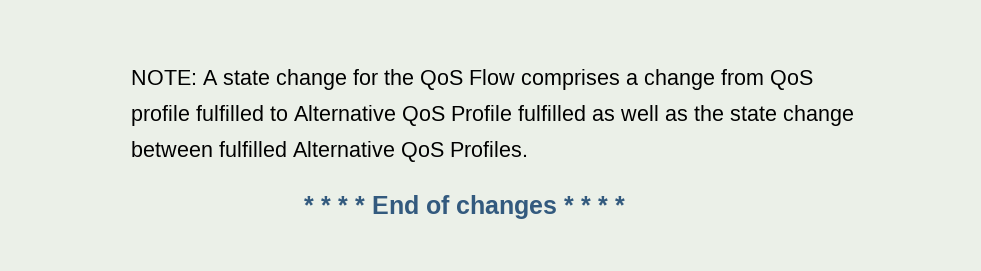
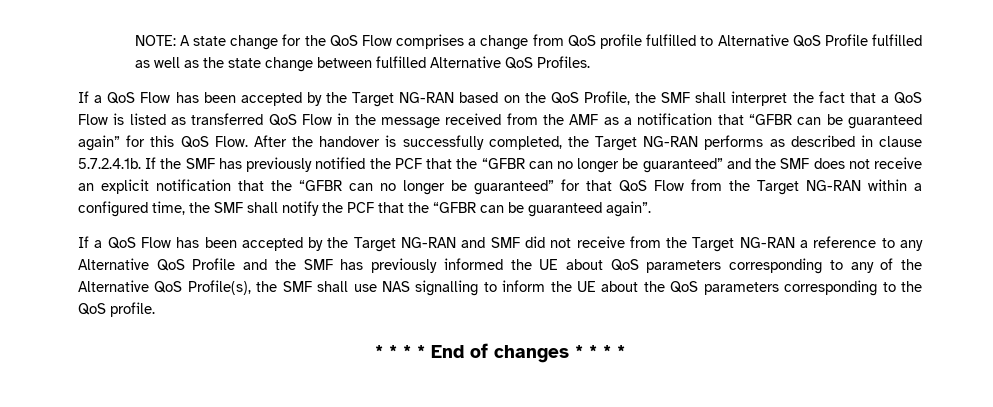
+ If a QoS Flow has been accepted by the Target NG-RAN based on the QoS Profile, the SMF shall interpret the fact that a QoS Flow is listed as transferred QoS Flow in the message received from the AMF as a notification that “GFBR can be guaranteed again” for this QoS Flow. After the handover is successfully completed, the Target NG-RAN performs as described in clause 5.7.2.4.1b. If the SMF has previously notified the PCF that the “GFBR can no longer be guaranteed” and the SMF does not receive an explicit notification that the “GFBR can no longer be guaranteed” for that QoS Flow from the Target NG-RAN within a configured time, the SMF shall notify the PCF that the “GFBR can be guaranteed again”.
+ If a QoS Flow has been accepted by the Target NG-RAN and SMF did not receive from the Target NG-RAN a reference to any Alternative QoS Profile and the SMF has previously informed the UE about QoS parameters corresponding to any of the Alternative QoS Profile(s), the SMF shall use NAS signalling to inform the UE about the QoS parameters corresponding to the QoS profile.

